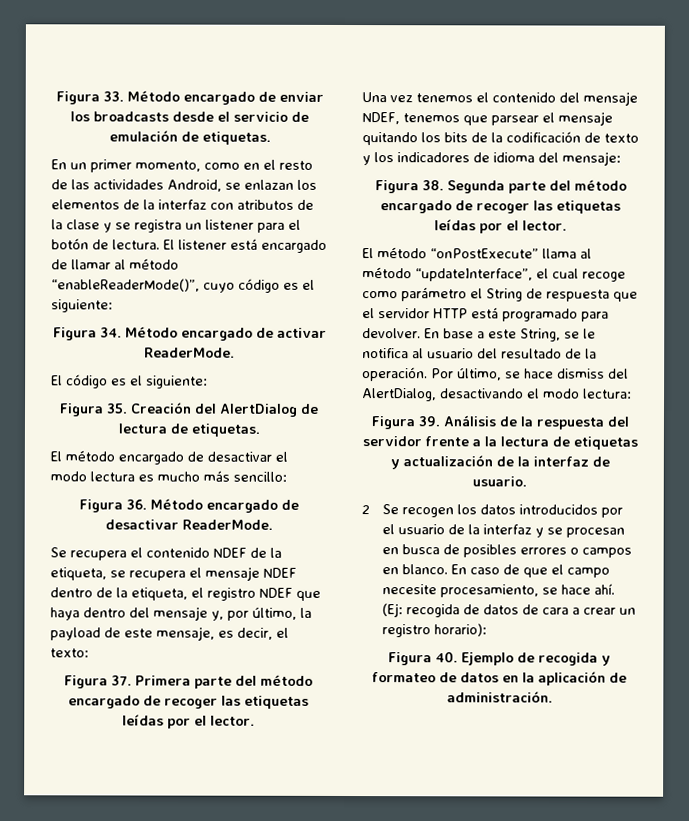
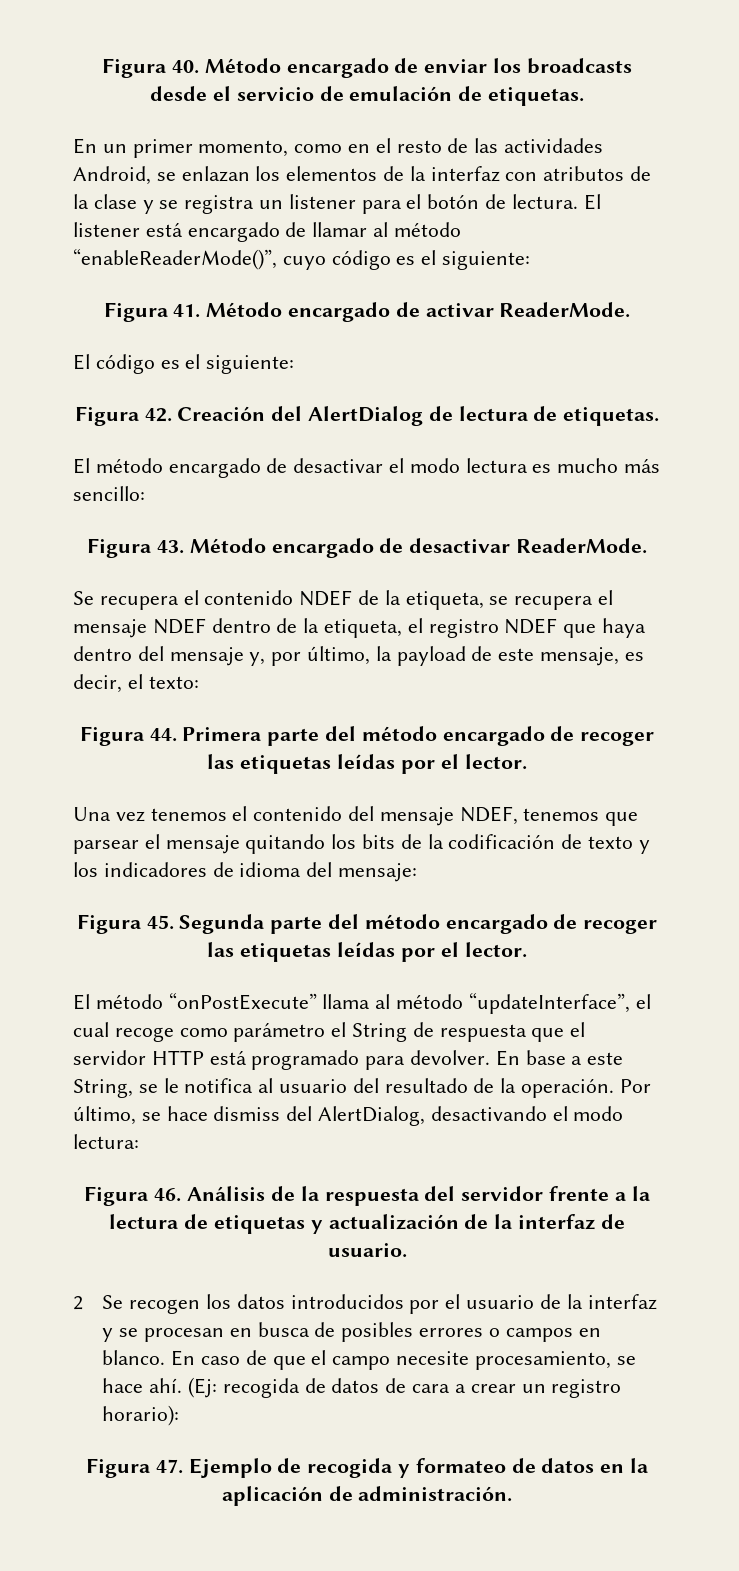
- Figura 33. Método encargado de enviar los broadcasts desde el servicio de emulación de etiquetas.
+ Figura 40. Método encargado de enviar los broadcasts desde el servicio de emulación de etiquetas.
- Figura 34. Método encargado de activar ReaderMode.
+ Figura 41. Método encargado de activar ReaderMode.
- Figura 35. Creación del AlertDialog de lectura de etiquetas.
+ Figura 42. Creación del AlertDialog de lectura de etiquetas.
- Figura 36. Método encargado de desactivar ReaderMode.
+ Figura 43. Método encargado de desactivar ReaderMode.
- Figura 37. Primera parte del método encargado de recoger las etiquetas leídas por el lector.
+ Figura 44. Primera parte del método encargado de recoger las etiquetas leídas por el lector.
- Figura 38. Segunda parte del método encargado de recoger las etiquetas leídas por el lector.
+ Figura 45. Segunda parte del método encargado de recoger las etiquetas leídas por el lector.
- Figura 39. Análisis de la respuesta del servidor frente a la lectura de etiquetas y actualización de la interfaz de usuario.
+ Figura 46. Análisis de la respuesta del servidor frente a la lectura de etiquetas y actualización de la interfaz de usuario.
- Figura 40. Ejemplo de recogida y formateo de datos en la aplicación de administración.
+ Figura 47. Ejemplo de recogida y formateo de datos en la aplicación de administración.

